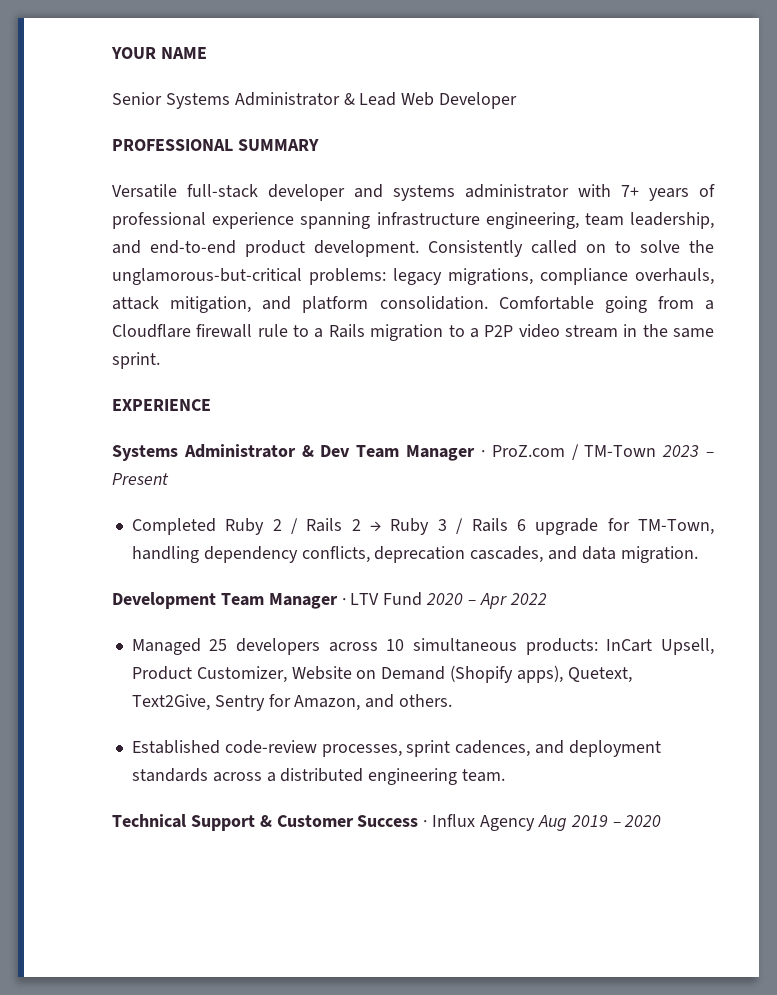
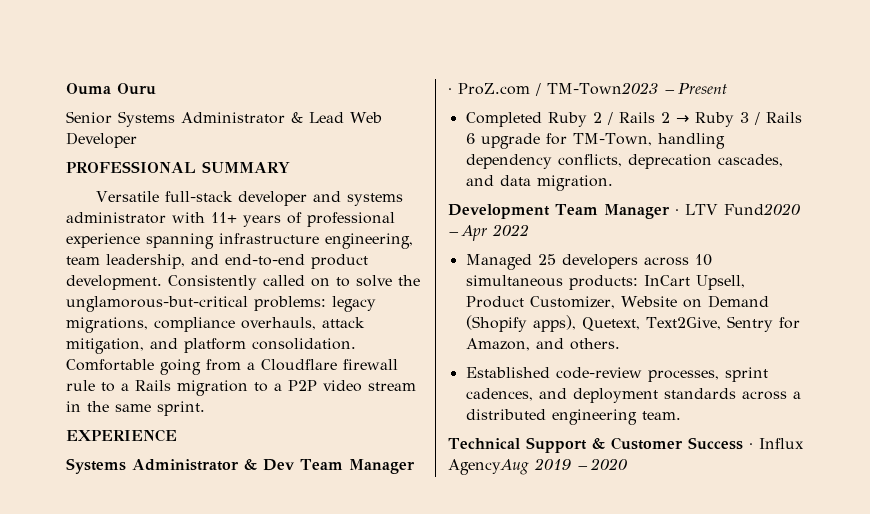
- YOUR NAME
+ Ouma Ouru
- Versatile full-stack developer and systems administrator with 7+ years of professional experience spanning infrastructure engineering, team leadership, and end-to-end product development.
+ Versatile full-stack developer and systems administrator with 11+ years of professional experience spanning infrastructure engineering, team leadership, and end-to-end product development.
- Systems Administrator & Dev Team Manager · ProZ.com / TM-Town 2023 – Present
+ Systems Administrator & Dev Team Manager · ProZ.com / TM-Town2023 – Present
- Development Team Manager · LTV Fund 2020 – Apr 2022
+ Development Team Manager · LTV Fund2020 – Apr 2022
- Technical Support & Customer Success · Influx Agency Aug 2019 – 2020
+ Technical Support & Customer Success · Influx AgencyAug 2019 – 2020

